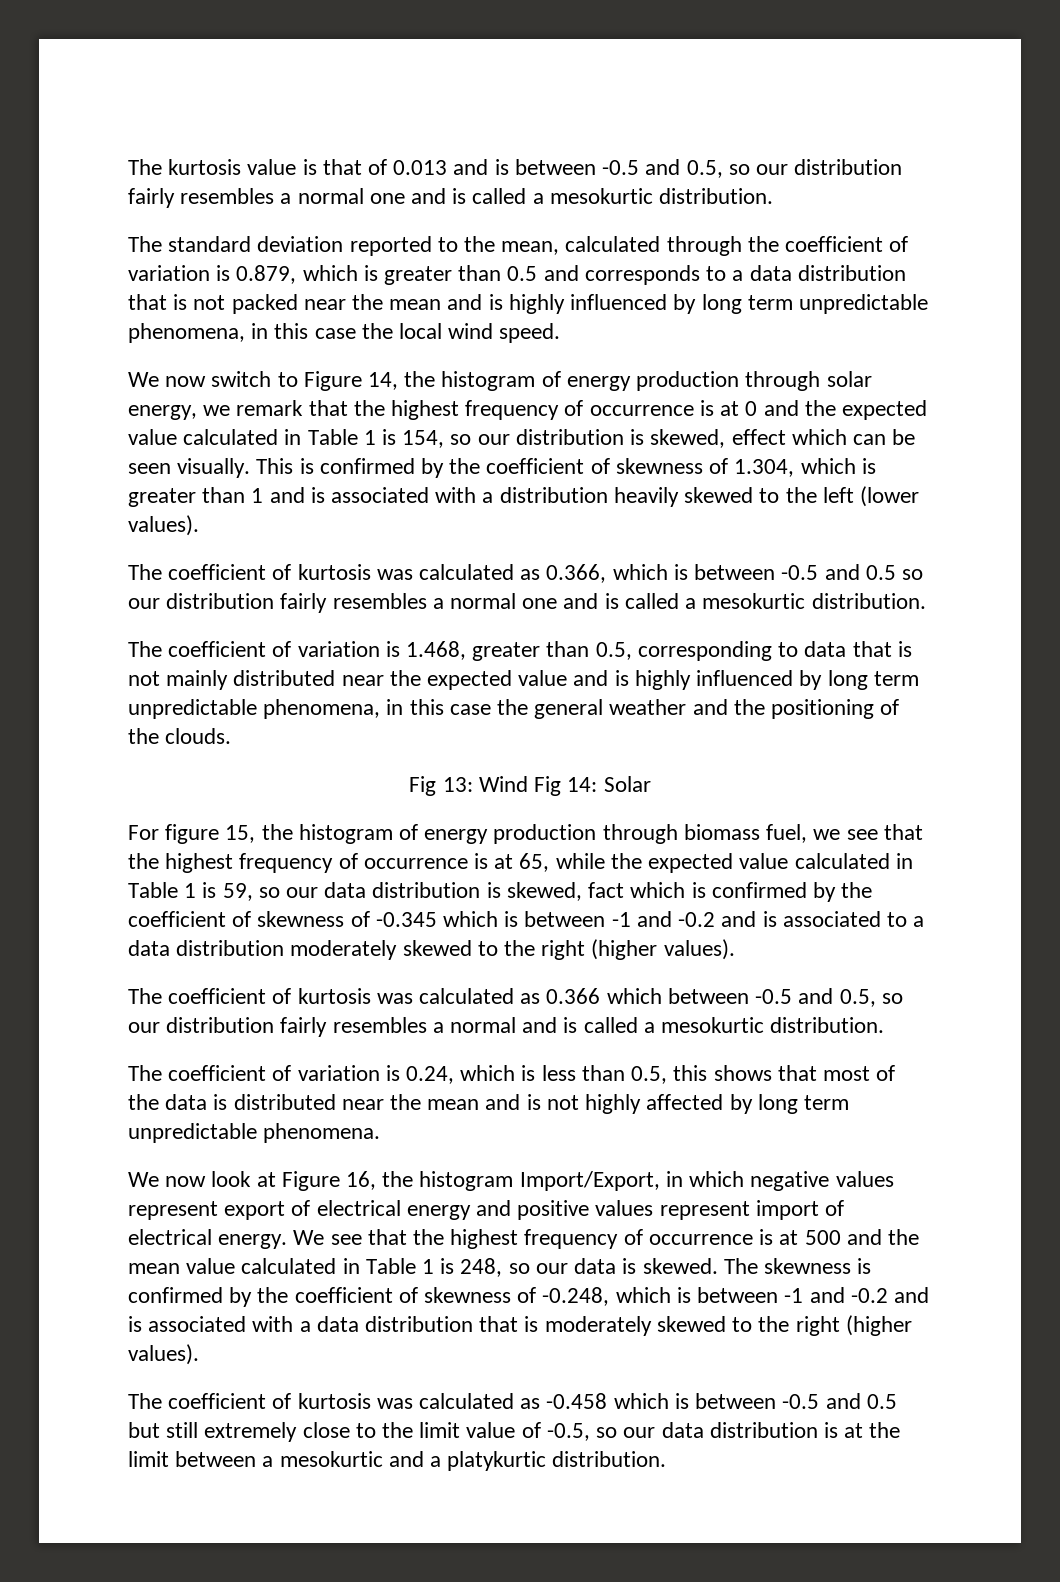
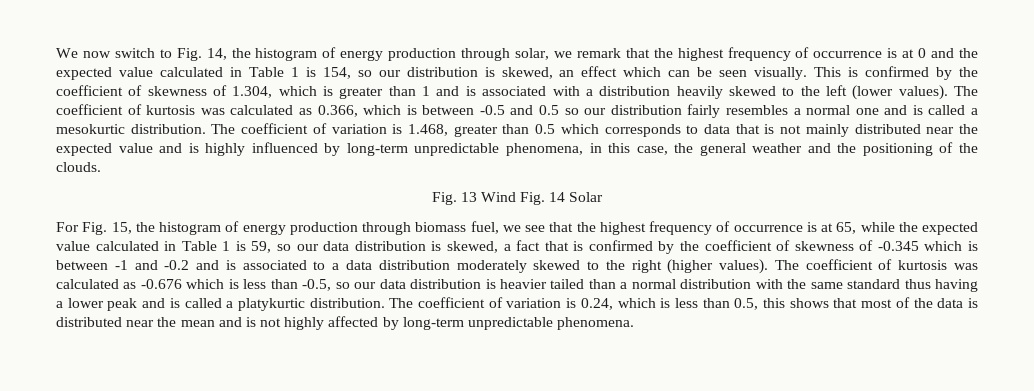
- The kurtosis value is that of 0.013 and is between -0.5 and 0.5, so our distribution fairly resembles a normal one and is called a mesokurtic distribution.
- The standard deviation reported to the mean, calculated through the coefficient of variation is 0.879, which is greater than 0.5 and corresponds to a data distribution that is not packed near the mean and is highly influenced by long term unpredictable phenomena, in this case the local wind speed.
- We now switch to Figure 14, the histogram of energy production through solar energy, we remark that the highest frequency of occurrence is at 0 and the expected value calculated in Table 1 is 154, so our distribution is skewed, effect which can be seen visually.
+ We now switch to Fig. 14, the histogram of energy production through solar, we remark that the highest frequency of occurrence is at 0 and the expected value calculated in Table 1 is 154, so our distribution is skewed, an effect which can be seen visually.
- This is confirmed by the coefficient of skewness of 1.304, which is greater than 1 and is associated with a distribution heavily skewed to the left (lower values).
- The coefficient of kurtosis was calculated as 0.366, which is between -0.5 and 0.5 so our distribution fairly resembles a normal one and is called a mesokurtic distribution.
- The coefficient of variation is 1.468, greater than 0.5, corresponding to data that is not mainly distributed near the expected value and is highly influenced by long term unpredictable phenomena, in this case the general weather and the positioning of the clouds.
+ This is confirmed by the coefficient of skewness of 1.304, which is greater than 1 and is associated with a distribution heavily skewed to the left (lower values). The coefficient of kurtosis was calculated as 0.366, which is between -0.5 and 0.5 so our distribution fairly resembles a normal one and is called a mesokurtic distribution. The coefficient of variation is 1.468, greater than 0.5 which corresponds to data that is not mainly distributed near the expected value and is highly influenced by long-term unpredictable phenomena, in this case, the general weather and the positioning of the clouds.
- Fig 13: Wind Fig 14: Solar
+ Fig. 13 Wind Fig. 14 Solar
- For figure 15, the histogram of energy production through biomass fuel, we see that the highest frequency of occurrence is at 65, while the expected value calculated in Table 1 is 59, so our data distribution is skewed, fact which is confirmed by the coefficient of skewness of -0.345 which is between -1 and -0.2 and is associated to a data distribution moderately skewed to the right (higher values).
- The coefficient of kurtosis was calculated as 0.366 which between -0.5 and 0.5, so our distribution fairly resembles a normal and is called a mesokurtic distribution.
- The coefficient of variation is 0.24, which is less than 0.5, this shows that most of the data is distributed near the mean and is not highly affected by long term unpredictable phenomena.
+ For Fig. 15, the histogram of energy production through biomass fuel, we see that the highest frequency of occurrence is at 65, while the expected value calculated in Table 1 is 59, so our data distribution is skewed, a fact that is confirmed by the coefficient of skewness of -0.345 which is between -1 and -0.2 and is associated to a data distribution moderately skewed to the right (higher values). The coefficient of kurtosis was calculated as -0.676 which is less than -0.5, so our data distribution is heavier tailed than a normal distribution with the same standard thus having a lower peak and is called a platykurtic distribution. The coefficient of variation is 0.24, which is less than 0.5, this shows that most of the data is distributed near the mean and is not highly affected by long-term unpredictable phenomena.
- We now look at Figure 16, the histogram Import/Export, in which negative values represent export of electrical energy and positive values represent import of electrical energy. We see that the highest frequency of occurrence is at 500 and the mean value calculated in Table 1 is 248, so our data is skewed. The skewness is confirmed by the coefficient of skewness of -0.248, which is between -1 and -0.2 and is associated with a data distribution that is moderately skewed to the right (higher values).
- The coefficient of kurtosis was calculated as -0.458 which is between -0.5 and 0.5 but still extremely close to the limit value of -0.5, so our data distribution is at the limit between a mesokurtic and a platykurtic distribution.

